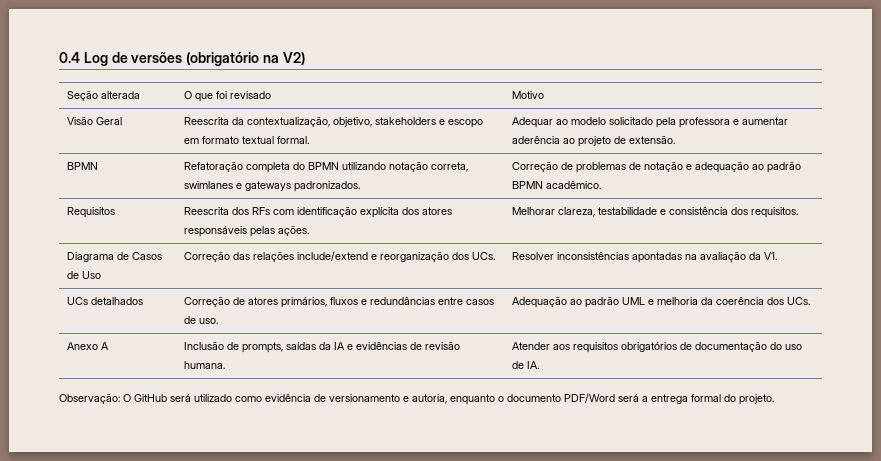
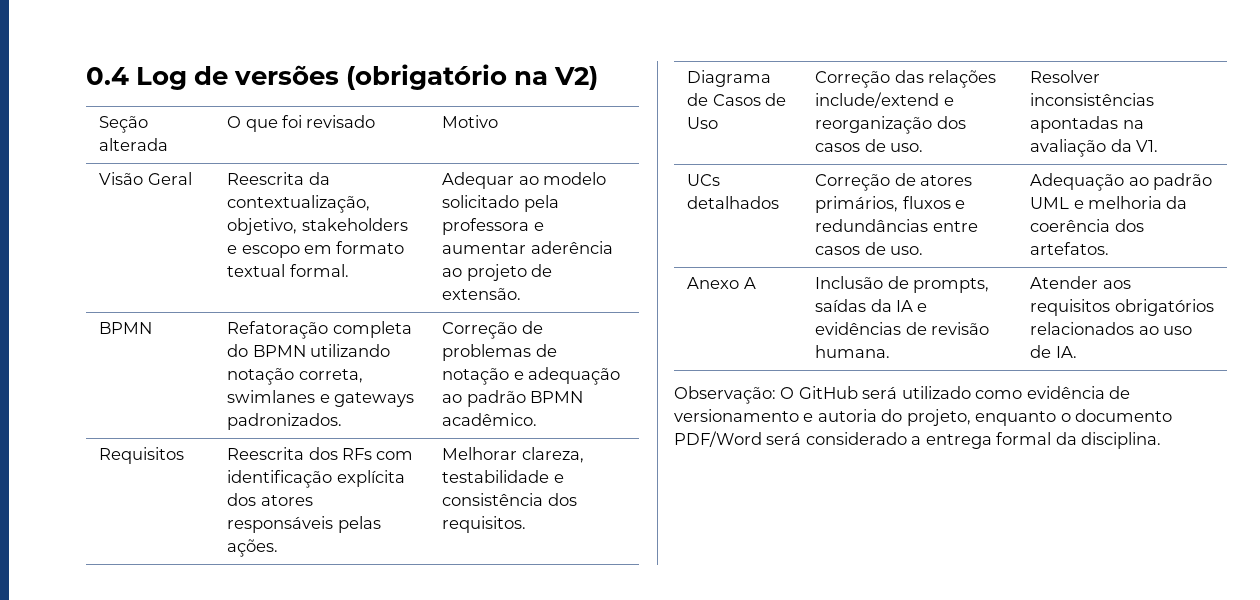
- Diagrama de Casos de Uso | Correção das relações include/extend e reorganização dos UCs. | Resolver inconsistências apontadas na avaliação da V1.
+ Diagrama de Casos de Uso | Correção das relações include/extend e reorganização dos casos de uso. | Resolver inconsistências apontadas na avaliação da V1.
- UCs detalhados | Correção de atores primários, fluxos e redundâncias entre casos de uso. | Adequação ao padrão UML e melhoria da coerência dos UCs.
+ UCs detalhados | Correção de atores primários, fluxos e redundâncias entre casos de uso. | Adequação ao padrão UML e melhoria da coerência dos artefatos.
- Anexo A | Inclusão de prompts, saídas da IA e evidências de revisão humana. | Atender aos requisitos obrigatórios de documentação do uso de IA.
+ Anexo A | Inclusão de prompts, saídas da IA e evidências de revisão humana. | Atender aos requisitos obrigatórios relacionados ao uso de IA.
- Observação: O GitHub será utilizado como evidência de versionamento e autoria, enquanto o documento PDF/Word será a entrega formal do projeto.
+ Observação: O GitHub será utilizado como evidência de versionamento e autoria do projeto, enquanto o documento PDF/Word será considerado a entrega formal da disciplina.

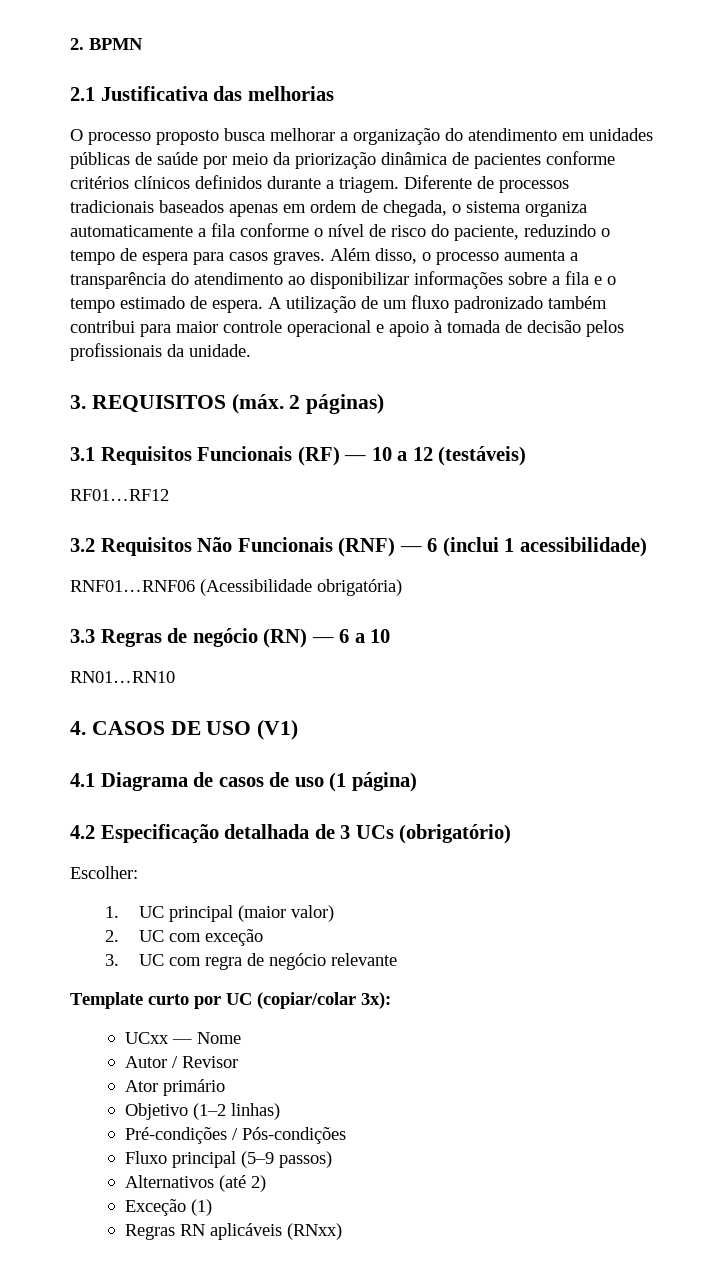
- 0.4 Log de versões (obrigatório na V2)
- Seção alterada | O que foi revisado | Motivo
- Visão Geral | Reescrita da contextualização, objetivo, stakeholders e escopo em formato textual formal. | Adequar ao modelo solicitado pela professora e aumentar aderência ao projeto de extensão.
- BPMN | Refatoração completa do BPMN utilizando notação correta, swimlanes e gateways padronizados. | Correção de problemas de notação e adequação ao padrão BPMN acadêmico.
- Requisitos | Reescrita dos RFs com identificação explícita dos atores responsáveis pelas ações. | Melhorar clareza, testabilidade e consistência dos requisitos.
- Diagrama de Casos de Uso | Correção das relações include/extend e reorganização dos casos de uso. | Resolver inconsistências apontadas na avaliação da V1.
- UCs detalhados | Correção de atores primários, fluxos e redundâncias entre casos de uso. | Adequação ao padrão UML e melhoria da coerência dos artefatos.
- Anexo A | Inclusão de prompts, saídas da IA e evidências de revisão humana. | Atender aos requisitos obrigatórios relacionados ao uso de IA.
- Observação: O GitHub será utilizado como evidência de versionamento e autoria do projeto, enquanto o documento PDF/Word será considerado a entrega formal da disciplina.
+ 2. BPMN
+ 2.1 Justificativa das melhorias
+ O processo proposto busca melhorar a organização do atendimento em unidades públicas de saúde por meio da priorização dinâmica de pacientes conforme critérios clínicos definidos durante a triagem. Diferente de processos tradicionais baseados apenas em ordem de chegada, o sistema organiza automaticamente a fila conforme o nível de risco do paciente, reduzindo o tempo de espera para casos graves. Além disso, o processo aumenta a transparência do atendimento ao disponibilizar informações sobre a fila e o tempo estimado de espera. A utilização de um fluxo padronizado também contribui para maior controle operacional e apoio à tomada de decisão pelos profissionais da unidade.
+ 3. REQUISITOS (máx. 2 páginas)
+ 3.1 Requisitos Funcionais (RF) — 10 a 12 (testáveis)
+ RF01…RF12
+ 3.2 Requisitos Não Funcionais (RNF) — 6 (inclui 1 acessibilidade)
+ RNF01…RNF06 (Acessibilidade obrigatória)
+ 3.3 Regras de negócio (RN) — 6 a 10
+ RN01…RN10
+ 4. CASOS DE USO (V1)
+ 4.1 Diagrama de casos de uso (1 página)
+ 4.2 Especificação detalhada de 3 UCs (obrigatório)
+ Escolher:
+ 1. UC principal (maior valor)
+ 2. UC com exceção
+ 3. UC com regra de negócio relevante
+ Template curto por UC (copiar/colar 3x):
+ UCxx — Nome
+ Autor / Revisor
+ Ator primário
+ Objetivo (1–2 linhas)
+ Pré-condições / Pós-condições
+ Fluxo principal (5–9 passos)
+ Alternativos (até 2)
+ Exceção (1)
+ Regras RN aplicáveis (RNxx)

